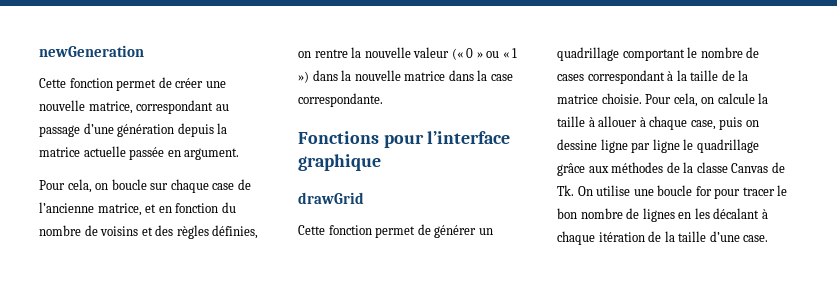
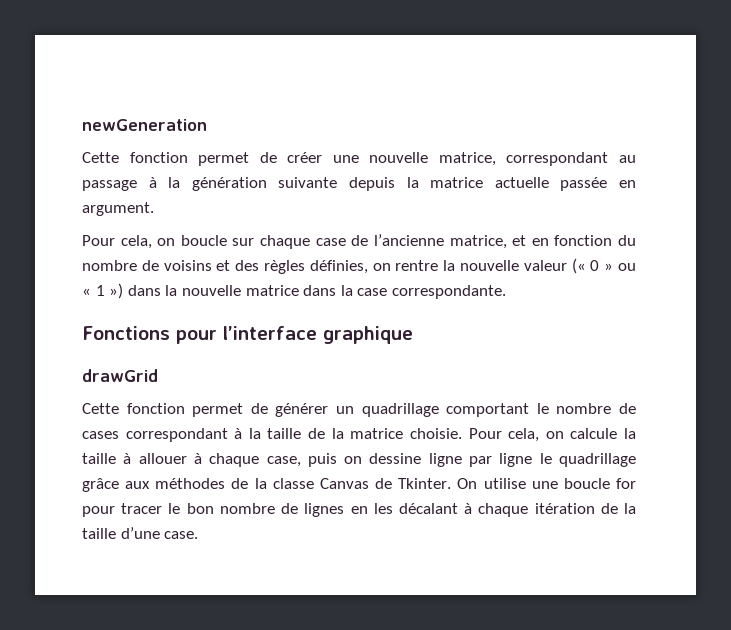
- Cette fonction permet de créer une nouvelle matrice, correspondant au passage d’une génération depuis la matrice actuelle passée en argument.
+ Cette fonction permet de créer une nouvelle matrice, correspondant au passage à la génération suivante depuis la matrice actuelle passée en argument.
- Pour cela, on calcule la taille à allouer à chaque case, puis on dessine ligne par ligne le quadrillage grâce aux méthodes de la classe Canvas de Tk. On utilise une boucle for pour tracer le bon nombre de lignes en les décalant à chaque itération de la taille d’une case.
+ Pour cela, on calcule la taille à allouer à chaque case, puis on dessine ligne par ligne le quadrillage grâce aux méthodes de la classe Canvas de Tkinter. On utilise une boucle for pour tracer le bon nombre de lignes en les décalant à chaque itération de la taille d’une case.

